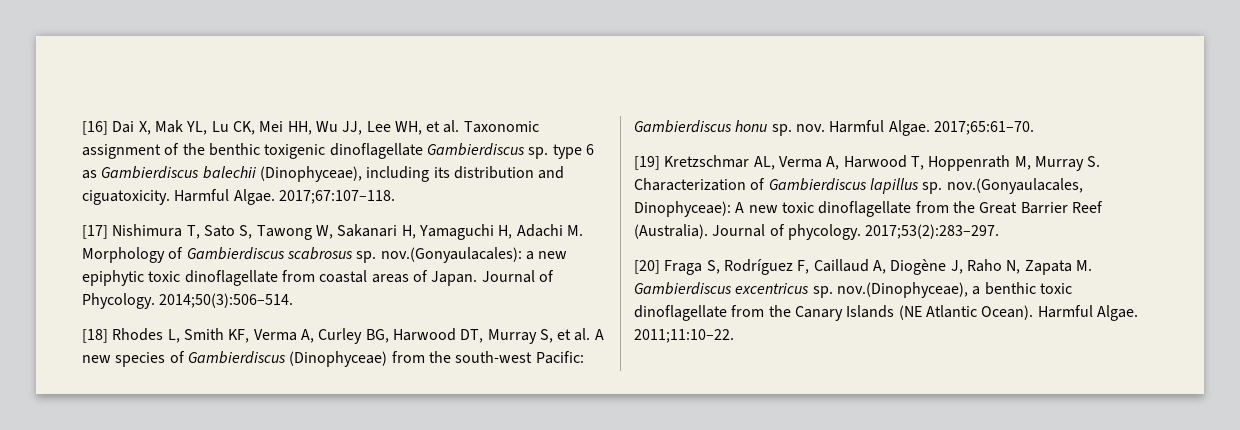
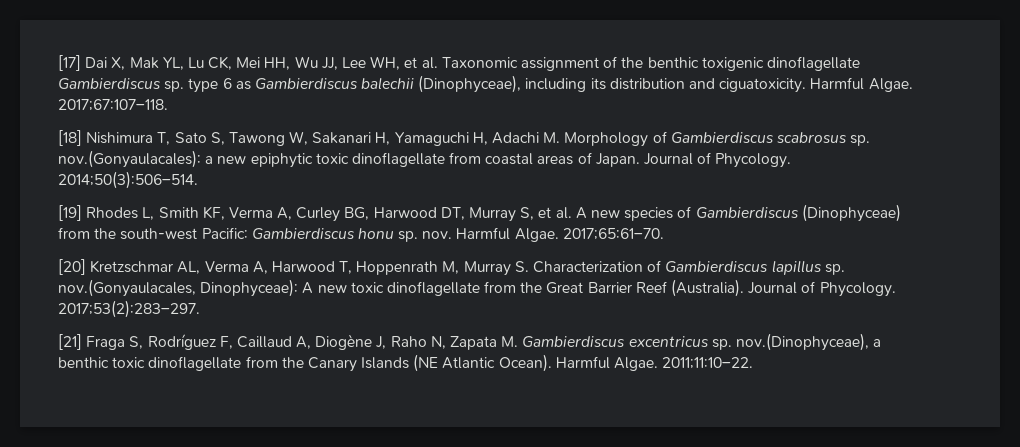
- [16] Dai X, Mak YL, Lu CK, Mei HH, Wu JJ, Lee WH, et al. Taxonomic assignment of the benthic toxigenic dinoflagellate Gambierdiscus sp. type 6 as Gambierdiscus balechii (Dinophyceae), including its distribution and ciguatoxicity.
+ [17] Dai X, Mak YL, Lu CK, Mei HH, Wu JJ, Lee WH, et al. Taxonomic assignment of the benthic toxigenic dinoflagellate Gambierdiscus sp. type 6 as Gambierdiscus balechii (Dinophyceae), including its distribution and ciguatoxicity.
- [17] Nishimura T, Sato S, Tawong W, Sakanari H, Yamaguchi H, Adachi M. Morphology of Gambierdiscus scabrosus sp. nov.(Gonyaulacales): a new epiphytic toxic dinoflagellate from coastal areas of Japan.
+ [18] Nishimura T, Sato S, Tawong W, Sakanari H, Yamaguchi H, Adachi M. Morphology of Gambierdiscus scabrosus sp. nov.(Gonyaulacales): a new epiphytic toxic dinoflagellate from coastal areas of Japan.
- [18] Rhodes L, Smith KF, Verma A, Curley BG, Harwood DT, Murray S, et al. A new species of Gambierdiscus (Dinophyceae) from the south-west Pacific: Gambierdiscus honu sp. nov.
+ [19] Rhodes L, Smith KF, Verma A, Curley BG, Harwood DT, Murray S, et al. A new species of Gambierdiscus (Dinophyceae) from the south-west Pacific: Gambierdiscus honu sp. nov.
- [19] Kretzschmar AL, Verma A, Harwood T, Hoppenrath M, Murray S. Characterization of Gambierdiscus lapillus sp. nov.(Gonyaulacales, Dinophyceae): A new toxic dinoflagellate from the Great Barrier Reef (Australia). Journal of phycology.
+ [20] Kretzschmar AL, Verma A, Harwood T, Hoppenrath M, Murray S. Characterization of Gambierdiscus lapillus sp. nov.(Gonyaulacales, Dinophyceae): A new toxic dinoflagellate from the Great Barrier Reef (Australia). Journal of Phycology.
- [20] Fraga S, Rodríguez F, Caillaud A, Diogène J, Raho N, Zapata M. Gambierdiscus excentricus sp. nov.(Dinophyceae), a benthic toxic dinoflagellate from the Canary Islands (NE Atlantic Ocean).
+ [21] Fraga S, Rodríguez F, Caillaud A, Diogène J, Raho N, Zapata M. Gambierdiscus excentricus sp. nov.(Dinophyceae), a benthic toxic dinoflagellate from the Canary Islands (NE Atlantic Ocean).

